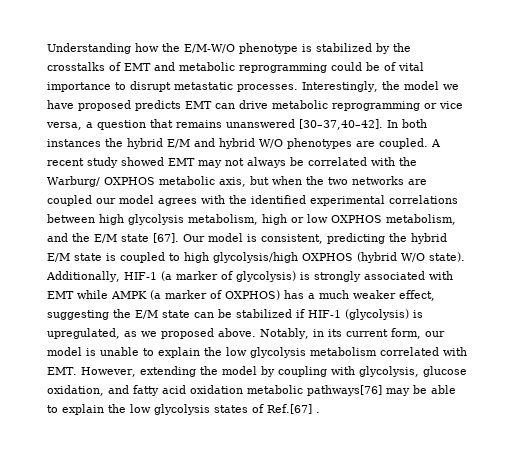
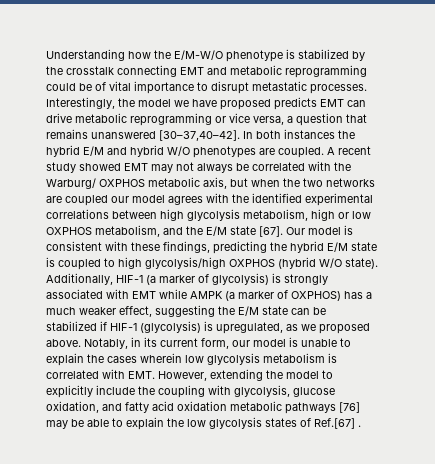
- Understanding how the E/M-W/O phenotype is stabilized by the crosstalks of EMT and metabolic reprogramming could be of vital importance to disrupt metastatic processes.
+ Understanding how the E/M-W/O phenotype is stabilized by the crosstalk connecting EMT and metabolic reprogramming could be of vital importance to disrupt metastatic processes.
- Our model is consistent, predicting the hybrid E/M state is coupled to high glycolysis/high OXPHOS (hybrid W/O state).
+ Our model is consistent with these findings, predicting the hybrid E/M state is coupled to high glycolysis/high OXPHOS (hybrid W/O state).
- Notably, in its current form, our model is unable to explain the low glycolysis metabolism correlated with EMT. However, extending the model by coupling with glycolysis, glucose oxidation, and fatty acid oxidation metabolic pathways[76] may be able to explain the low glycolysis states of Ref.[67] .
+ Notably, in its current form, our model is unable to explain the cases wherein low glycolysis metabolism is correlated with EMT. However, extending the model to explicitly include the coupling with glycolysis, glucose oxidation, and fatty acid oxidation metabolic pathways [76] may be able to explain the low glycolysis states of Ref.[67] .

